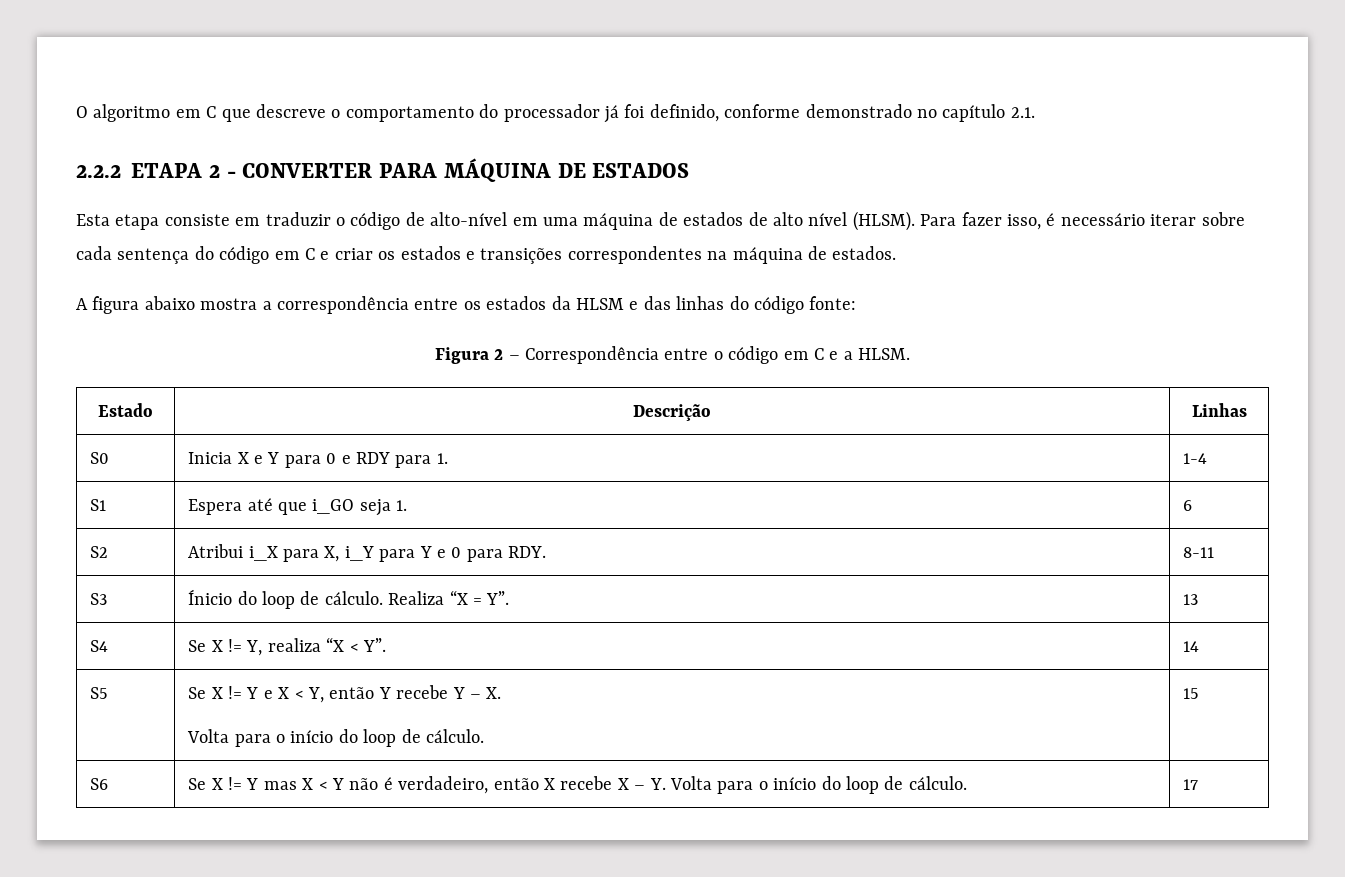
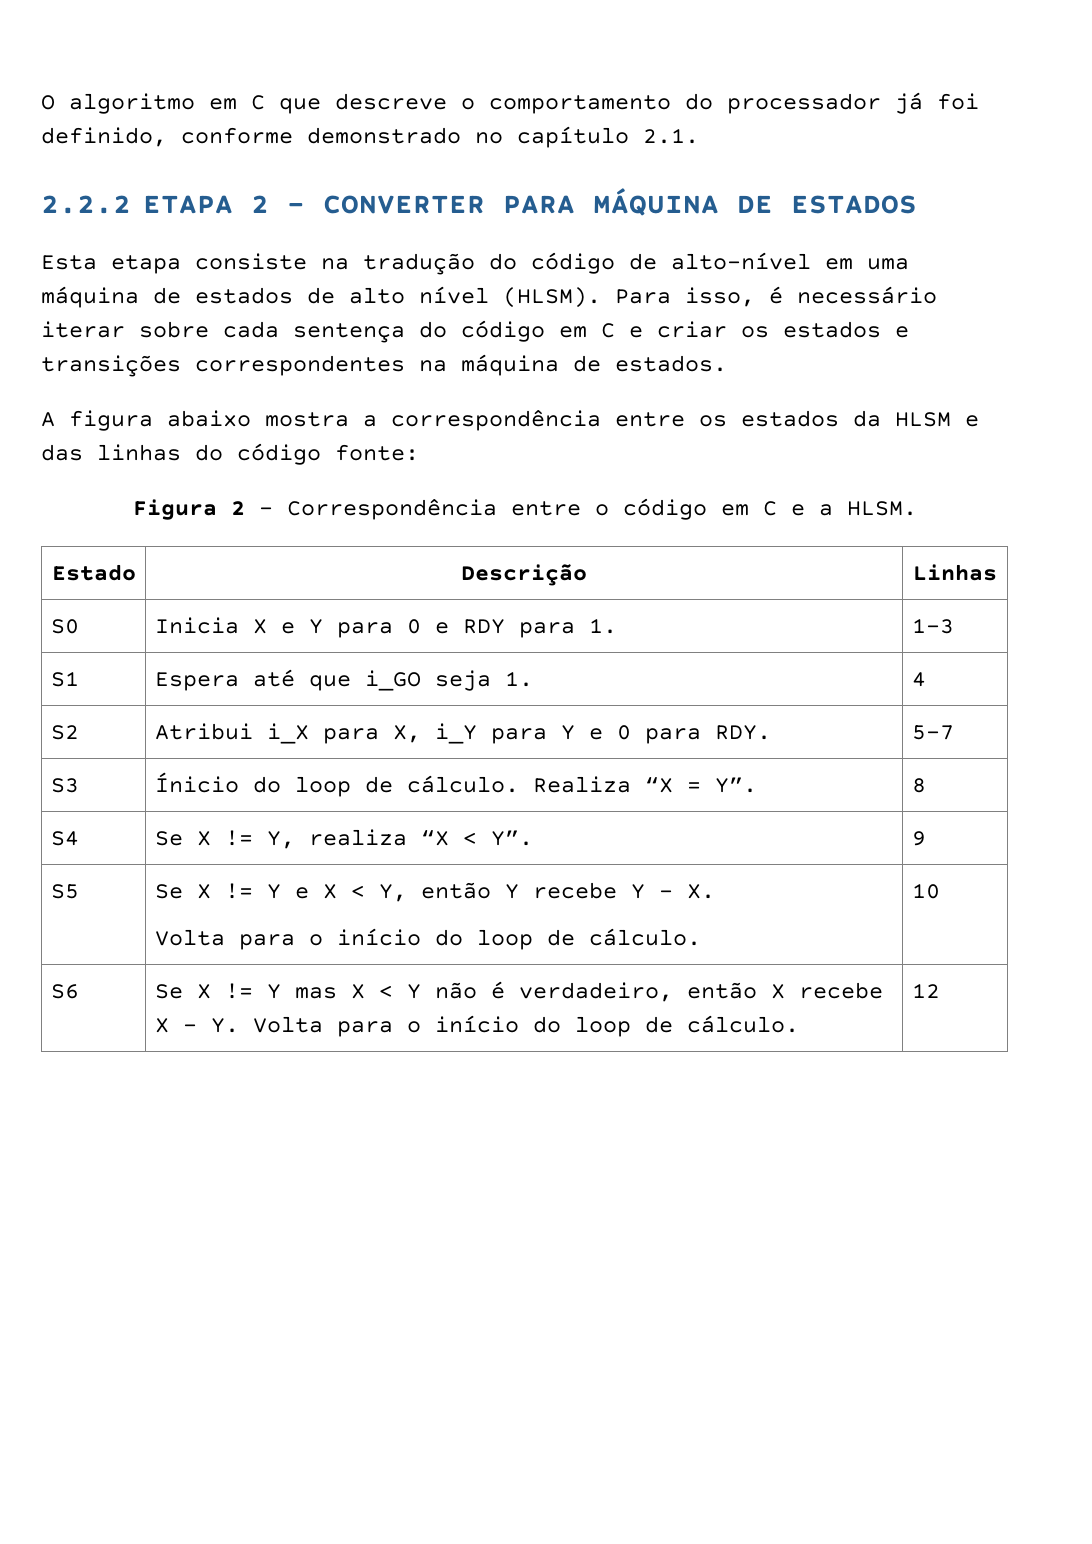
- Esta etapa consiste em traduzir o código de alto-nível em uma máquina de estados de alto nível (HLSM).
+ Esta etapa consiste na tradução do código de alto-nível em uma máquina de estados de alto nível (HLSM).
- Para fazer isso, é necessário iterar sobre cada sentença do código em C e criar os estados e transições correspondentes na máquina de estados.
+ Para isso, é necessário iterar sobre cada sentença do código em C e criar os estados e transições correspondentes na máquina de estados.
- S0 | Inicia X e Y para 0 e RDY para 1. | 1-4
+ S0 | Inicia X e Y para 0 e RDY para 1. | 1-3
- S1 | Espera até que i_GO seja 1. | 6
+ S1 | Espera até que i_GO seja 1. | 4
- S2 | Atribui i_X para X, i_Y para Y e 0 para RDY. | 8-11
+ S2 | Atribui i_X para X, i_Y para Y e 0 para RDY. | 5-7
- S3 | Ínicio do loop de cálculo. Realiza “X = Y”. | 13
+ S3 | Ínicio do loop de cálculo. Realiza “X = Y”. | 8
- S4 | Se X != Y, realiza “X < Y”. | 14
+ S4 | Se X != Y, realiza “X < Y”. | 9
  S5 | Se X != Y e X < Y, então Y recebe Y – X.
- Volta para o início do loop de cálculo. | 15
+ Volta para o início do loop de cálculo. | 10
- S6 | Se X != Y mas X < Y não é verdadeiro, então X recebe X – Y. Volta para o início do loop de cálculo. | 17
+ S6 | Se X != Y mas X < Y não é verdadeiro, então X recebe X – Y. Volta para o início do loop de cálculo. | 12

